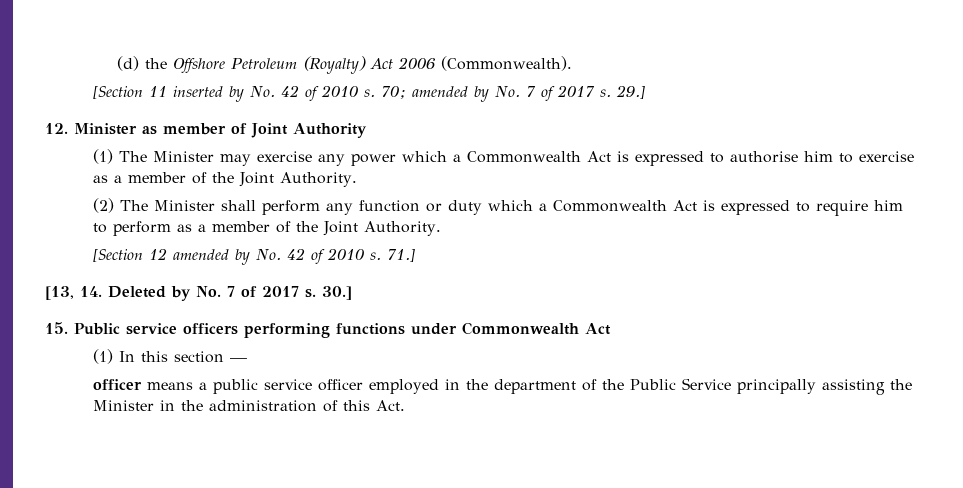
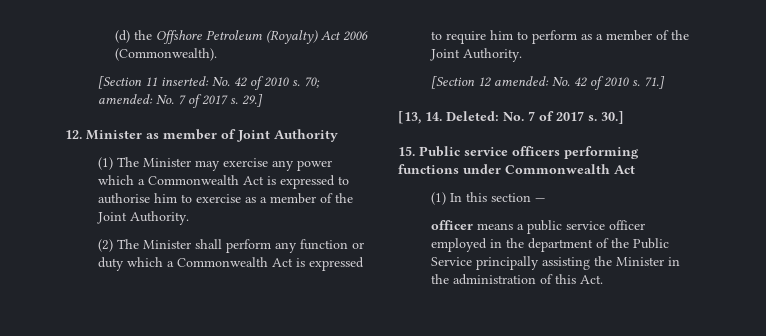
- [Section 11 inserted by No. 42 of 2010 s.
+ [Section 11 inserted: No. 42 of 2010 s.
- 70; amended by No. 7 of 2017 s.
+ 70; amended: No. 7 of 2017 s.
- [Section 12 amended by No. 42 of 2010 s.
+ [Section 12 amended: No. 42 of 2010 s.
- [13, 14. Deleted by No. 7 of 2017 s.
+ [13, 14. Deleted: No. 7 of 2017 s.

